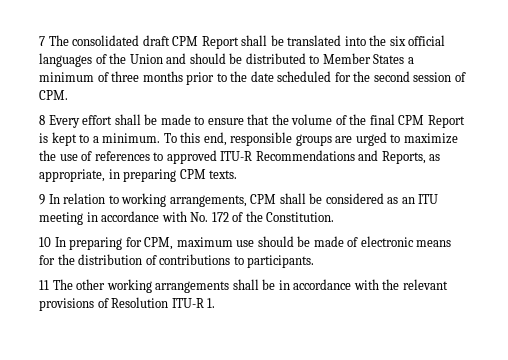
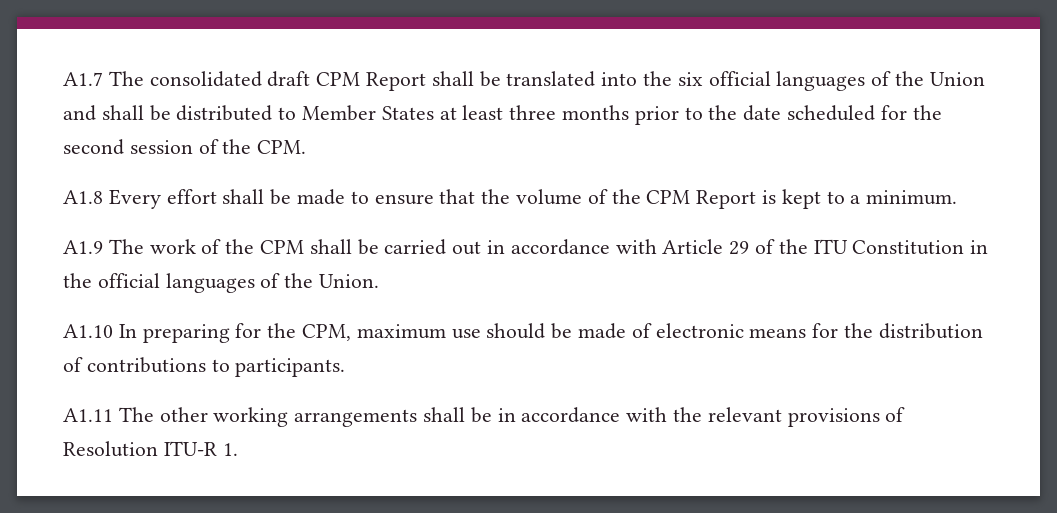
- 7 The consolidated draft CPM Report shall be translated into the six official languages of the Union and should be distributed to Member States a minimum of three months prior to the date scheduled for the second session of CPM.
+ A1.7 The consolidated draft CPM Report shall be translated into the six official languages of the Union and shall be distributed to Member States at least three months prior to the date scheduled for the second session of the CPM.
- 8 Every effort shall be made to ensure that the volume of the final CPM Report is kept to a minimum. To this end, responsible groups are urged to maximize the use of references to approved ITU-R Recommendations and Reports, as appropriate, in preparing CPM texts.
- 9 In relation to working arrangements, CPM shall be considered as an ITU meeting in accordance with No. 172 of the Constitution.
- 10 In preparing for CPM, maximum use should be made of electronic means for the distribution of contributions to participants.
+ A1.8 Every effort shall be made to ensure that the volume of the CPM Report is kept to a minimum.
+ A1.9 The work of the CPM shall be carried out in accordance with Article 29 of the ITU Constitution in the official languages of the Union.
+ A1.10 In preparing for the CPM, maximum use should be made of electronic means for the distribution of contributions to participants.
- 11 The other working arrangements shall be in accordance with the relevant provisions of Resolution ITU-R 1.
+ A1.11 The other working arrangements shall be in accordance with the relevant provisions of Resolution ITU-R 1.

